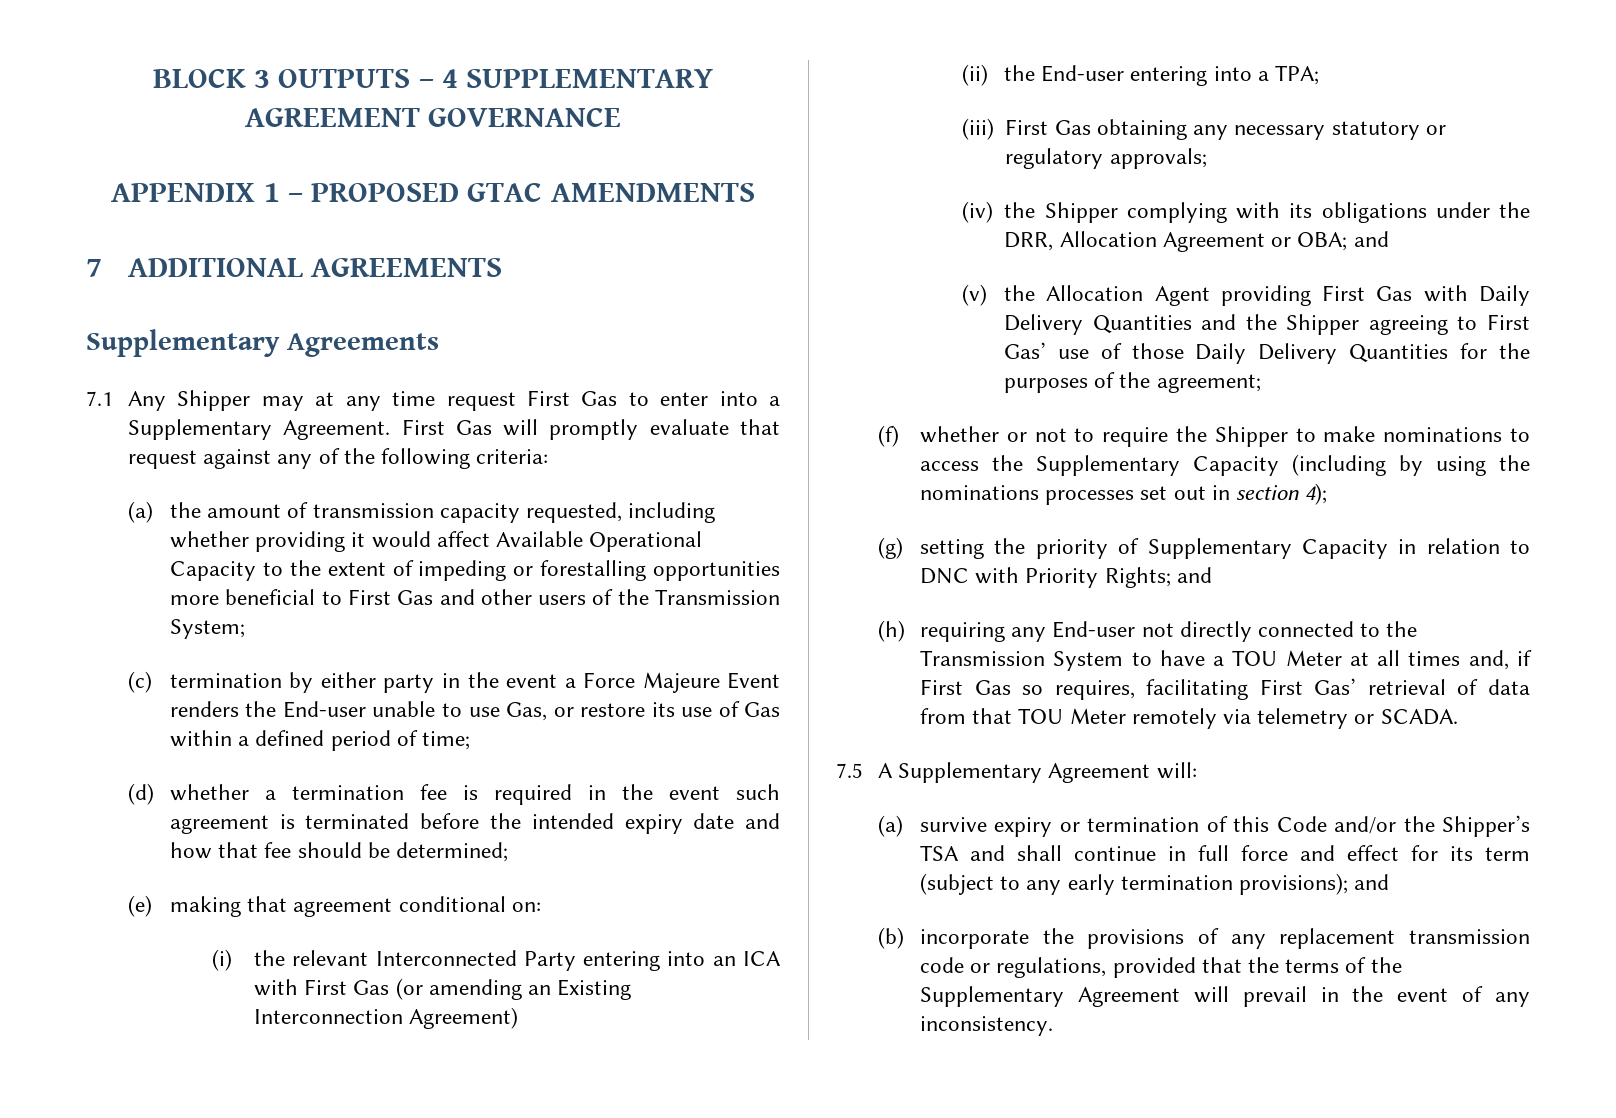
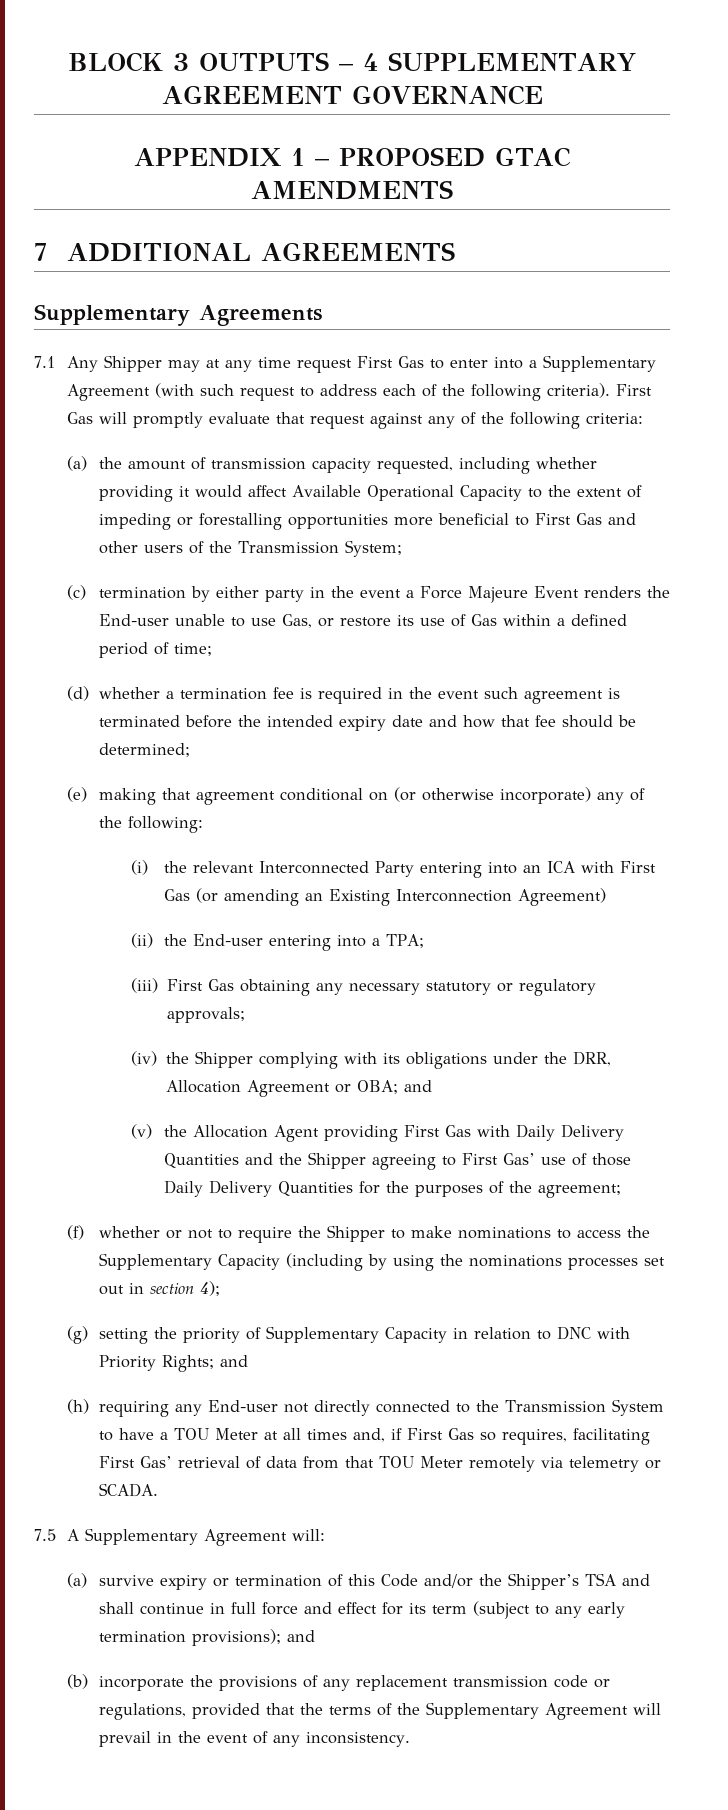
- 7.1 Any Shipper may at any time request First Gas to enter into a Supplementary Agreement.
+ 7.1 Any Shipper may at any time request First Gas to enter into a Supplementary Agreement (with such request to address each of the following criteria).
- (e) making that agreement conditional on:
+ (e) making that agreement conditional on (or otherwise incorporate) any of the following:

